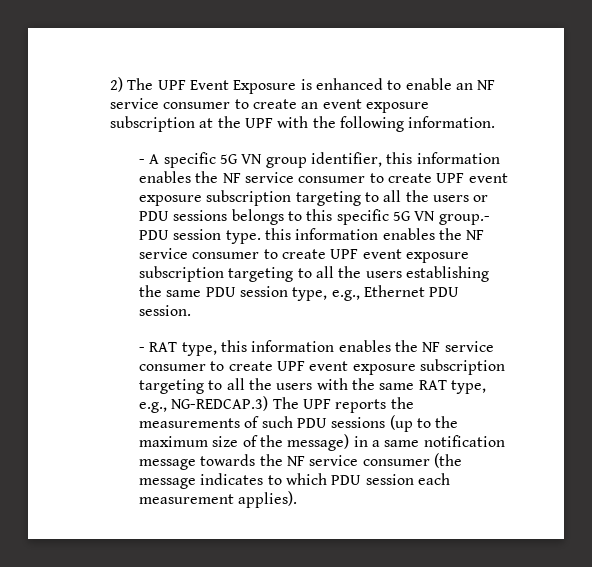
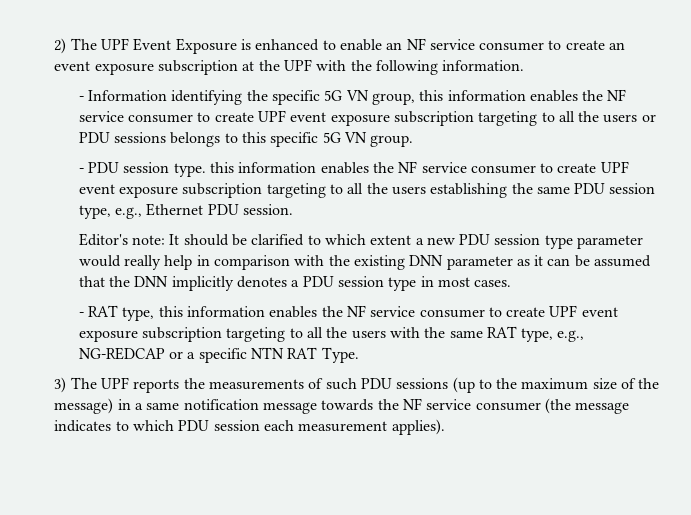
- - A specific 5G VN group identifier, this information enables the NF service consumer to create UPF event exposure subscription targeting to all the users or PDU sessions belongs to this specific 5G VN group.- PDU session type. this information enables the NF service consumer to create UPF event exposure subscription targeting to all the users establishing the same PDU session type, e.g., Ethernet PDU session.
+ - Information identifying the specific 5G VN group, this information enables the NF service consumer to create UPF event exposure subscription targeting to all the users or PDU sessions belongs to this specific 5G VN group.
+ - PDU session type. this information enables the NF service consumer to create UPF event exposure subscription targeting to all the users establishing the same PDU session type, e.g., Ethernet PDU session.
+ Editor's note: It should be clarified to which extent a new PDU session type parameter would really help in comparison with the existing DNN parameter as it can be assumed that the DNN implicitly denotes a PDU session type in most cases.
- - RAT type, this information enables the NF service consumer to create UPF event exposure subscription targeting to all the users with the same RAT type, e.g., NG-REDCAP.3) The UPF reports the measurements of such PDU sessions (up to the maximum size of the message) in a same notification message towards the NF service consumer (the message indicates to which PDU session each measurement applies).
+ - RAT type, this information enables the NF service consumer to create UPF event exposure subscription targeting to all the users with the same RAT type, e.g., NG-REDCAP or a specific NTN RAT Type.
+ 3) The UPF reports the measurements of such PDU sessions (up to the maximum size of the message) in a same notification message towards the NF service consumer (the message indicates to which PDU session each measurement applies).

